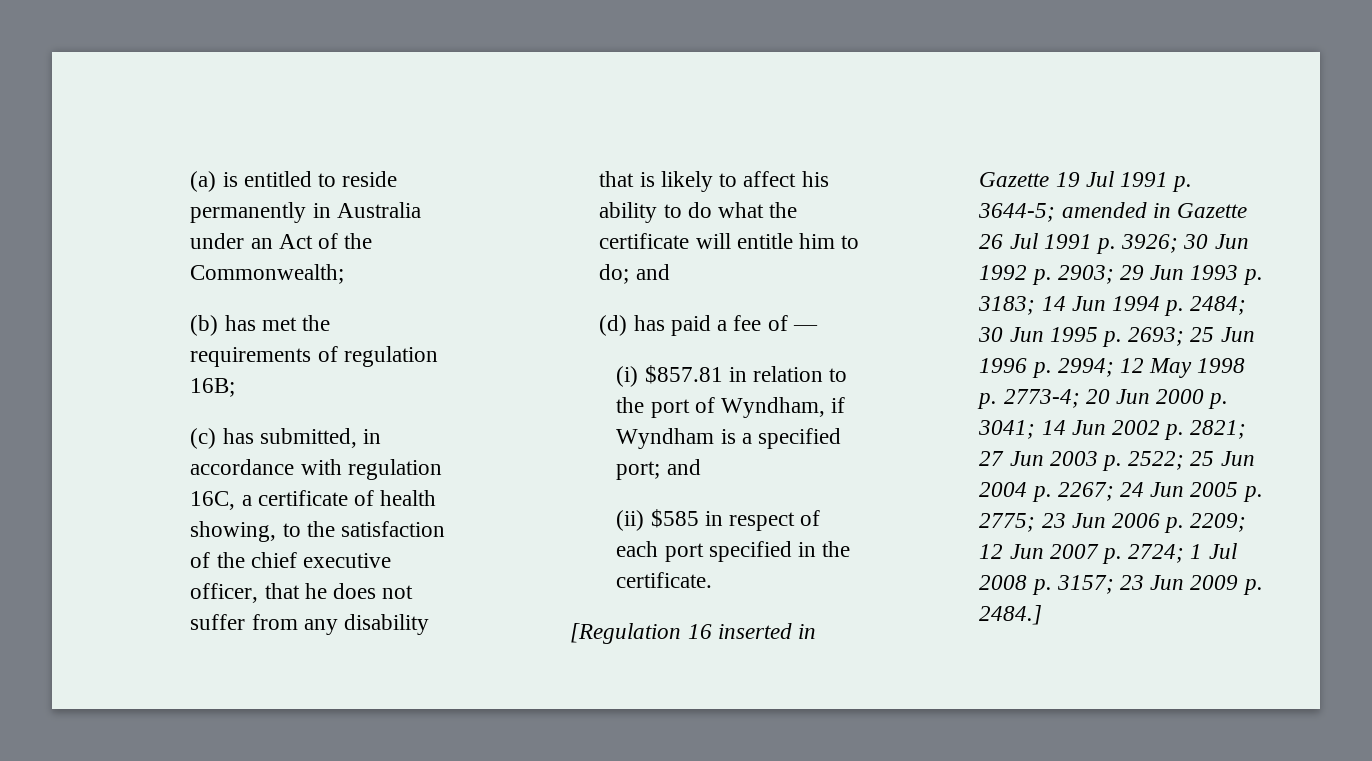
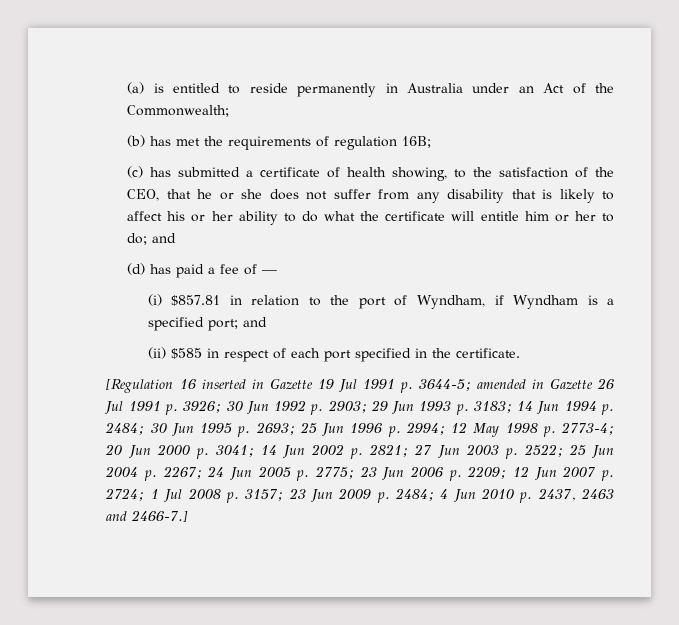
- (c) has submitted, in accordance with regulation 16C, a certificate of health showing, to the satisfaction of the chief executive officer, that he does not suffer from any disability that is likely to affect his ability to do what the certificate will entitle him to do; and
+ (c) has submitted a certificate of health showing, to the satisfaction of the CEO, that he or she does not suffer from any disability that is likely to affect his or her ability to do what the certificate will entitle him or her to do; and
- 23 Jun 2009 p. 2484.]
+ 23 Jun 2009 p. 2484; 4 Jun 2010 p. 2437, 2463 and 2466-7.]

